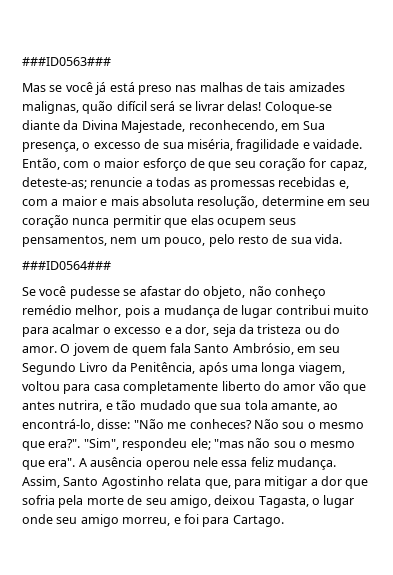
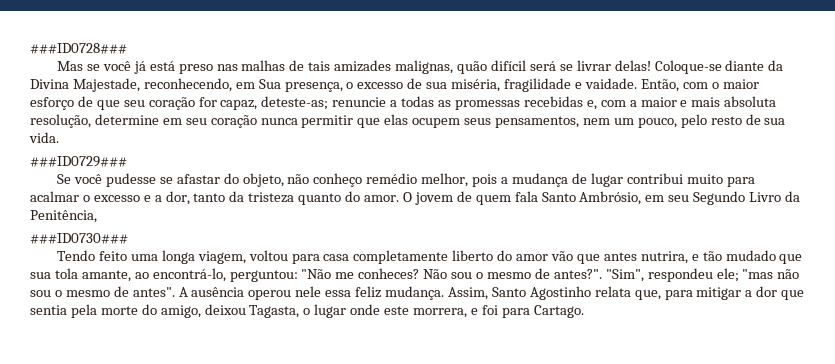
- ###ID0563###
+ ###ID0728###
- ###ID0564###
+ ###ID0729###
- Se você pudesse se afastar do objeto, não conheço remédio melhor, pois a mudança de lugar contribui muito para acalmar o excesso e a dor, seja da tristeza ou do amor.
+ Se você pudesse se afastar do objeto, não conheço remédio melhor, pois a mudança de lugar contribui muito para acalmar o excesso e a dor, tanto da tristeza quanto do amor.
- O jovem de quem fala Santo Ambrósio, em seu Segundo Livro da Penitência, após uma longa viagem, voltou para casa completamente liberto do amor vão que antes nutrira, e tão mudado que sua tola amante, ao encontrá-lo, disse: "Não me conheces?
+ O jovem de quem fala Santo Ambrósio, em seu Segundo Livro da Penitência,
+ ###ID0730###
+ Tendo feito uma longa viagem, voltou para casa completamente liberto do amor vão que antes nutrira, e tão mudado que sua tola amante, ao encontrá-lo, perguntou: "Não me conheces?
- Não sou o mesmo que era?".
+ Não sou o mesmo de antes?".
- "Sim", respondeu ele; "mas não sou o mesmo que era".
+ "Sim", respondeu ele; "mas não sou o mesmo de antes".
- Assim, Santo Agostinho relata que, para mitigar a dor que sofria pela morte de seu amigo, deixou Tagasta, o lugar onde seu amigo morreu, e foi para Cartago.
+ Assim, Santo Agostinho relata que, para mitigar a dor que sentia pela morte do amigo, deixou Tagasta, o lugar onde este morrera, e foi para Cartago.

